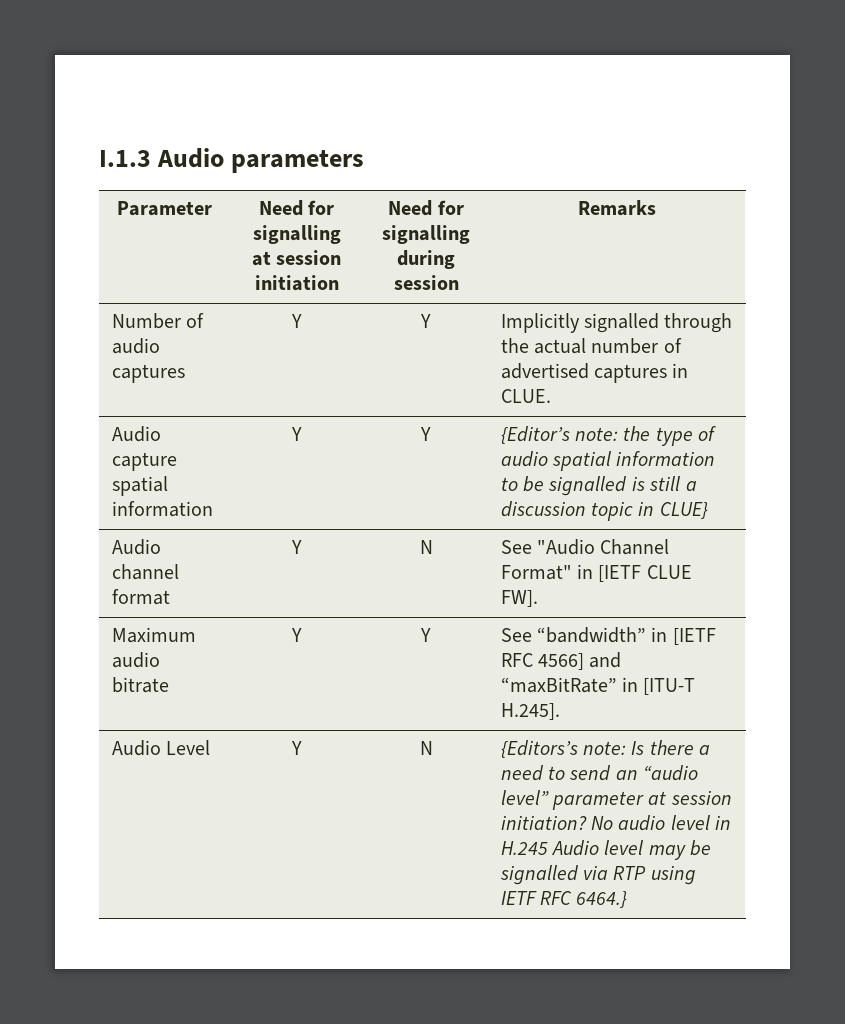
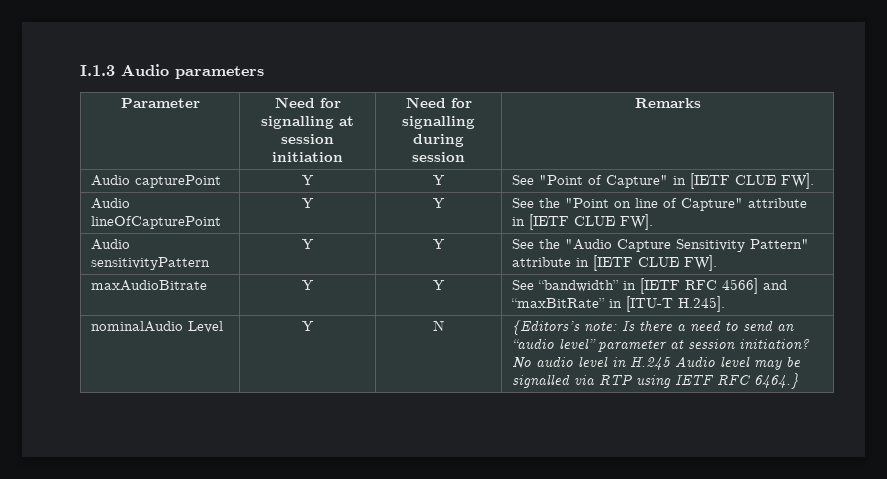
- Number of audio captures | Y | Y | Implicitly signalled through the actual number of advertised captures in CLUE.
- Audio capture spatial information | Y | Y | {Editor’s note: the type of audio spatial information to be signalled is still a discussion topic in CLUE}
- Audio channel format | Y | N | See "Audio Channel Format" in [IETF CLUE FW].
- Maximum audio bitrate | Y | Y | See “bandwidth” in [IETF RFC 4566] and “maxBitRate” in [ITU-T H.245].
+ Audio capturePoint | Y | Y | See "Point of Capture" in [IETF CLUE FW].
+ Audio lineOfCapturePoint | Y | Y | See the "Point on line of Capture" attribute in [IETF CLUE FW].
+ Audio sensitivityPattern | Y | Y | See the "Audio Capture Sensitivity Pattern" attribute in [IETF CLUE FW].
+ maxAudioBitrate | Y | Y | See “bandwidth” in [IETF RFC 4566] and “maxBitRate” in [ITU-T H.245].
- Audio Level | Y | N | {Editors’s note: Is there a need to send an “audio level” parameter at session initiation? No audio level in H.245 Audio level may be signalled via RTP using IETF RFC 6464.}
+ nominalAudio Level | Y | N | {Editors’s note: Is there a need to send an “audio level” parameter at session initiation? No audio level in H.245 Audio level may be signalled via RTP using IETF RFC 6464.}

